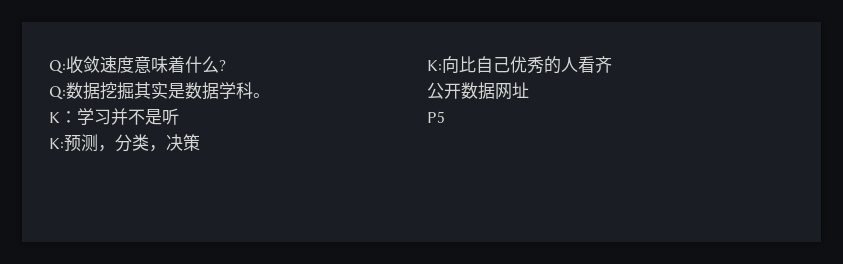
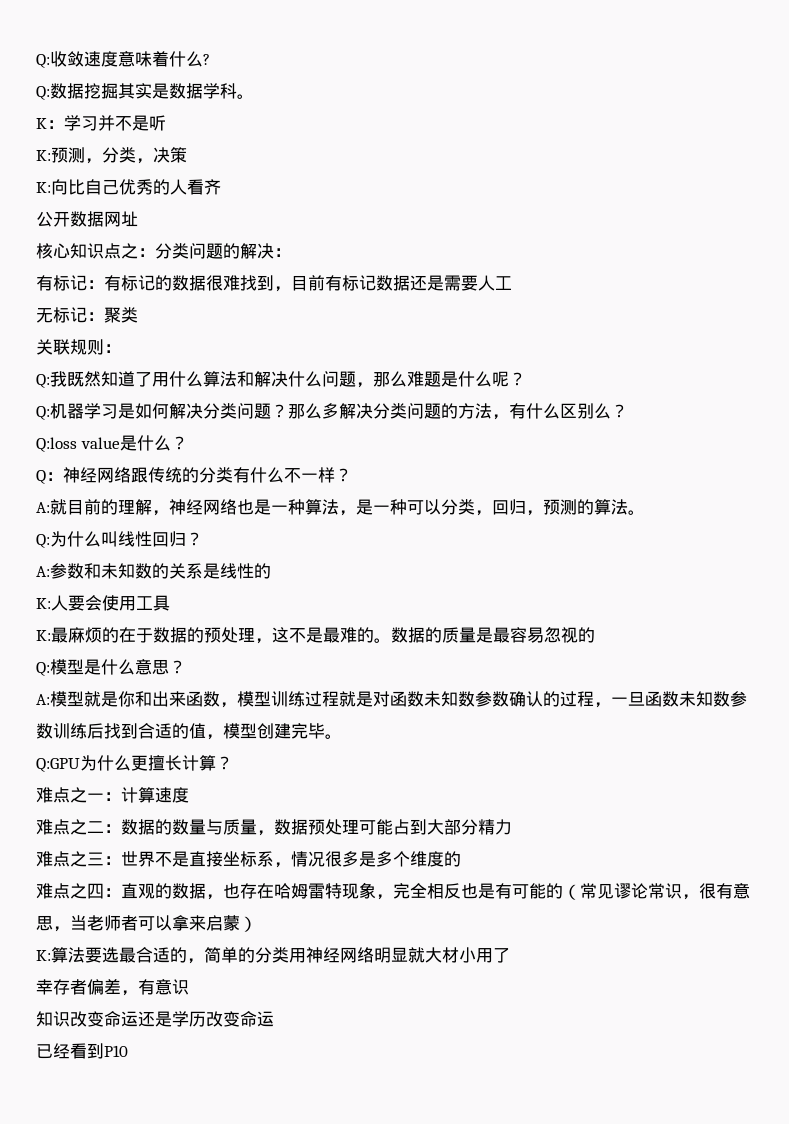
- P5
+ 核心知识点之：分类问题的解决：
+ 有标记：有标记的数据很难找到，目前有标记数据还是需要人工
+ 无标记：聚类
+ 关联规则：
+ Q:我既然知道了用什么算法和解决什么问题，那么难题是什么呢？
+ Q:机器学习是如何解决分类问题？那么多解决分类问题的方法，有什么区别么？
+ Q:loss value是什么？
+ Q：神经网络跟传统的分类有什么不一样？
+ A:就目前的理解，神经网络也是一种算法，是一种可以分类，回归，预测的算法。
+ Q:为什么叫线性回归？
+ A:参数和未知数的关系是线性的
+ K:人要会使用工具
+ K:最麻烦的在于数据的预处理，这不是最难的。数据的质量是最容易忽视的
+ Q:模型是什么意思？
+ A:模型就是你和出来函数，模型训练过程就是对函数未知数参数确认的过程，一旦函数未知数参数训练后找到合适的值，模型创建完毕。
+ Q:GPU为什么更擅长计算？
+ 难点之一：计算速度
+ 难点之二：数据的数量与质量，数据预处理可能占到大部分精力
+ 难点之三：世界不是直接坐标系，情况很多是多个维度的
+ 难点之四：直观的数据，也存在哈姆雷特现象，完全相反也是有可能的（常见谬论常识，很有意思，当老师者可以拿来启蒙）
+ K:算法要选最合适的，简单的分类用神经网络明显就大材小用了
+ 幸存者偏差，有意识
+ 知识改变命运还是学历改变命运
+ 已经看到P10

